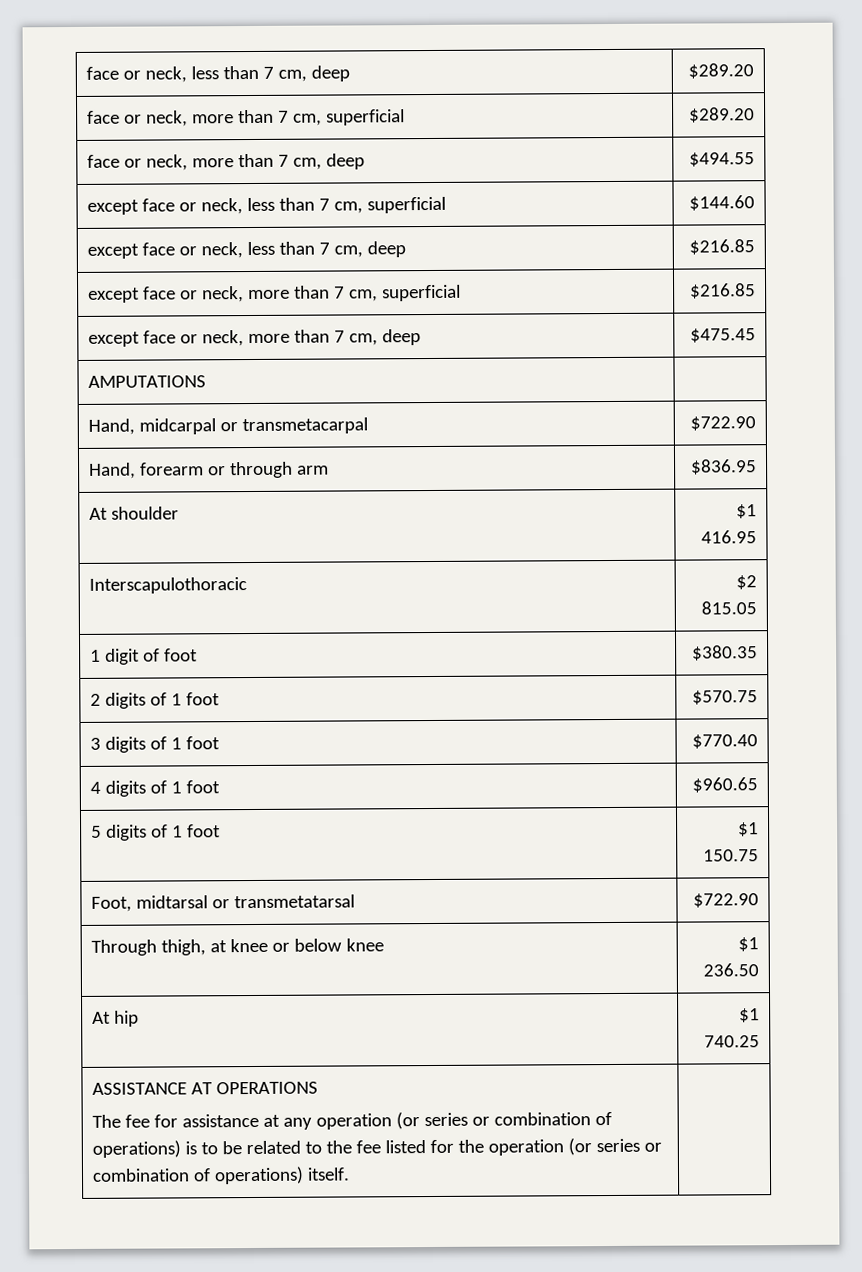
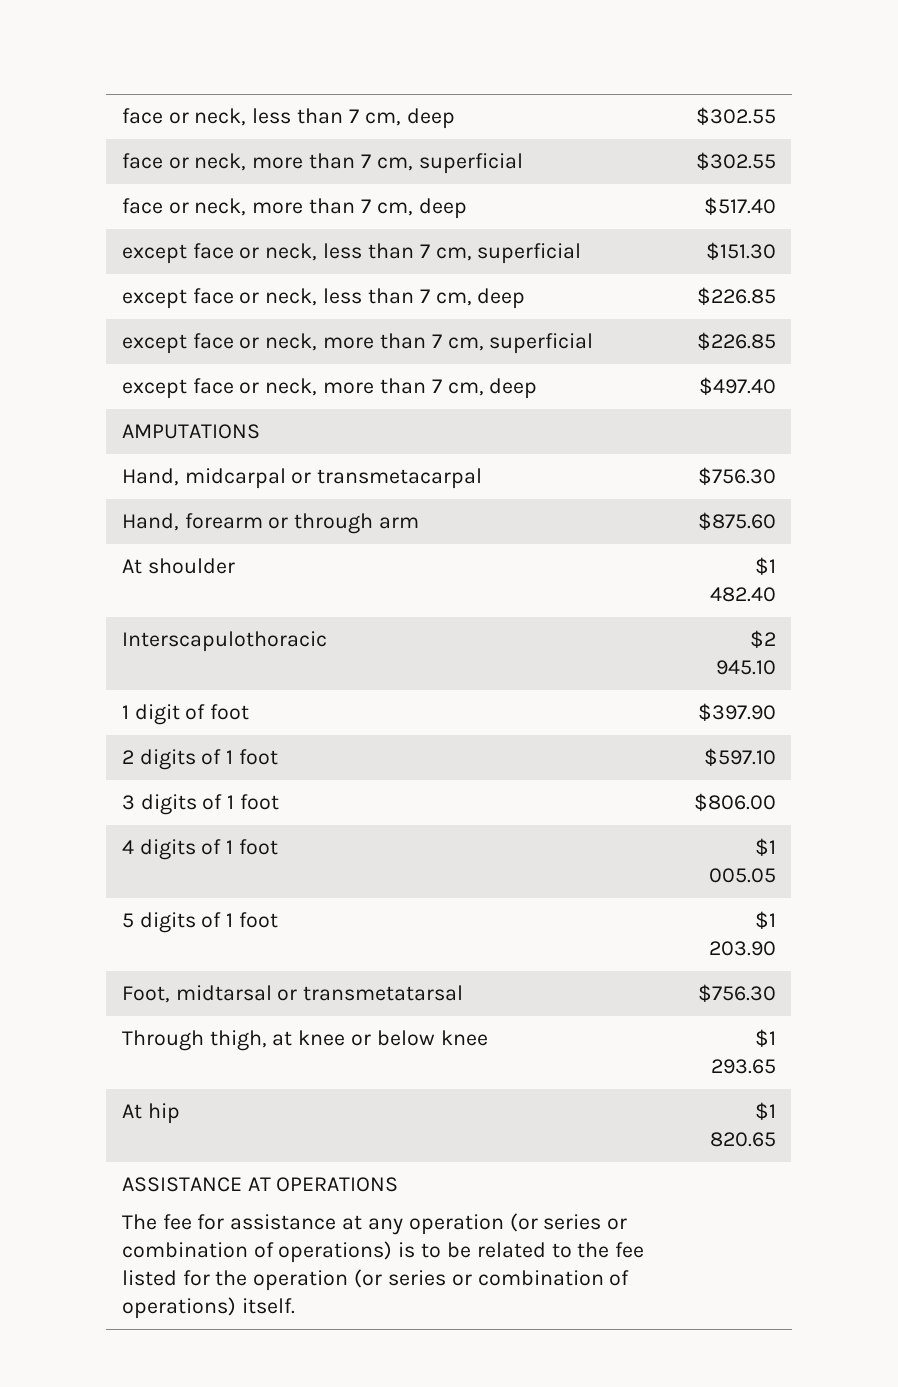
- face or neck, less than 7 cm, deep | $289.20
- face or neck, more than 7 cm, superficial | $289.20
- face or neck, more than 7 cm, deep | $494.55
+ face or neck, less than 7 cm, deep | $302.55
+ face or neck, more than 7 cm, superficial | $302.55
+ face or neck, more than 7 cm, deep | $517.40
- except face or neck, less than 7 cm, superficial | $144.60
+ except face or neck, less than 7 cm, superficial | $151.30
- except face or neck, less than 7 cm, deep | $216.85
+ except face or neck, less than 7 cm, deep | $226.85
- except face or neck, more than 7 cm, superficial | $216.85
+ except face or neck, more than 7 cm, superficial | $226.85
- except face or neck, more than 7 cm, deep | $475.45
+ except face or neck, more than 7 cm, deep | $497.40
- Hand, midcarpal or transmetacarpal | $722.90
+ Hand, midcarpal or transmetacarpal | $756.30
- Hand, forearm or through arm | $836.95
+ Hand, forearm or through arm | $875.60
- At shoulder | $1 416.95
+ At shoulder | $1 482.40
- Interscapulothoracic | $2 815.05
+ Interscapulothoracic | $2 945.10
- 1 digit of foot | $380.35
+ 1 digit of foot | $397.90
- 2 digits of 1 foot | $570.75
+ 2 digits of 1 foot | $597.10
- 3 digits of 1 foot | $770.40
+ 3 digits of 1 foot | $806.00
- 4 digits of 1 foot | $960.65
+ 4 digits of 1 foot | $1 005.05
- 5 digits of 1 foot | $1 150.75
+ 5 digits of 1 foot | $1 203.90
- Foot, midtarsal or transmetatarsal | $722.90
+ Foot, midtarsal or transmetatarsal | $756.30
- Through thigh, at knee or below knee | $1 236.50
+ Through thigh, at knee or below knee | $1 293.65
- At hip | $1 740.25
+ At hip | $1 820.65

